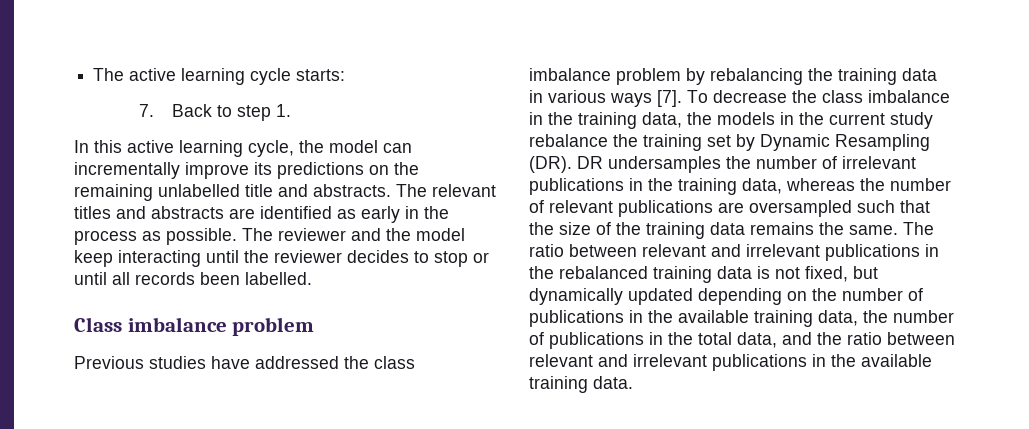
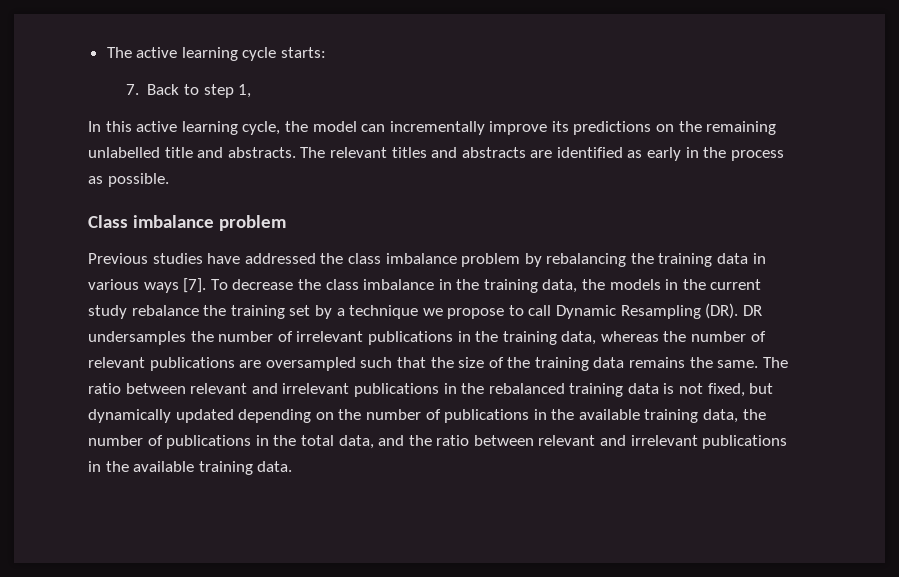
- 7. Back to step 1.
+ 7. Back to step 1,
- The reviewer and the model keep interacting until the reviewer decides to stop or until all records been labelled.
- To decrease the class imbalance in the training data, the models in the current study rebalance the training set by Dynamic Resampling (DR). DR undersamples the number of irrelevant publications in the training data, whereas the number of relevant publications are oversampled such that the size of the training data remains the same.
+ To decrease the class imbalance in the training data, the models in the current study rebalance the training set by a technique we propose to call Dynamic Resampling (DR). DR undersamples the number of irrelevant publications in the training data, whereas the number of relevant publications are oversampled such that the size of the training data remains the same.

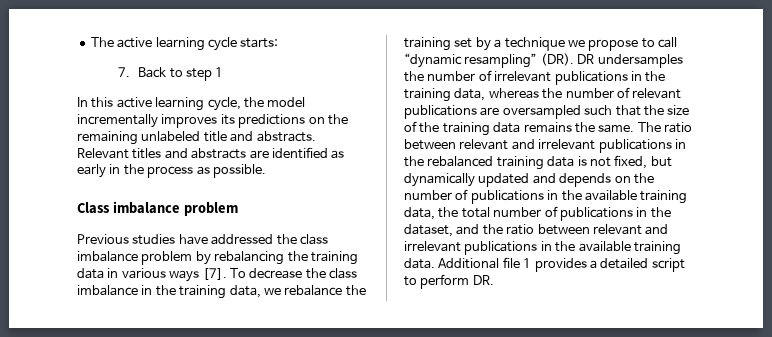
- 7. Back to step 1,
+ 7. Back to step 1
- In this active learning cycle, the model can incrementally improve its predictions on the remaining unlabelled title and abstracts.
+ In this active learning cycle, the model incrementally improves its predictions on the remaining unlabeled title and abstracts.
- The relevant titles and abstracts are identified as early in the process as possible.
+ Relevant titles and abstracts are identified as early in the process as possible.
- To decrease the class imbalance in the training data, the models in the current study rebalance the training set by a technique we propose to call Dynamic Resampling (DR). DR undersamples the number of irrelevant publications in the training data, whereas the number of relevant publications are oversampled such that the size of the training data remains the same.
+ To decrease the class imbalance in the training data, we rebalance the training set by a technique we propose to call “dynamic resampling” (DR). DR undersamples the number of irrelevant publications in the training data, whereas the number of relevant publications are oversampled such that the size of the training data remains the same.
- The ratio between relevant and irrelevant publications in the rebalanced training data is not fixed, but dynamically updated depending on the number of publications in the available training data, the number of publications in the total data, and the ratio between relevant and irrelevant publications in the available training data.
+ The ratio between relevant and irrelevant publications in the rebalanced training data is not fixed, but dynamically updated and depends on the number of publications in the available training data, the total number of publications in the dataset, and the ratio between relevant and irrelevant publications in the available training data.
+ Additional file 1 provides a detailed script to perform DR.

